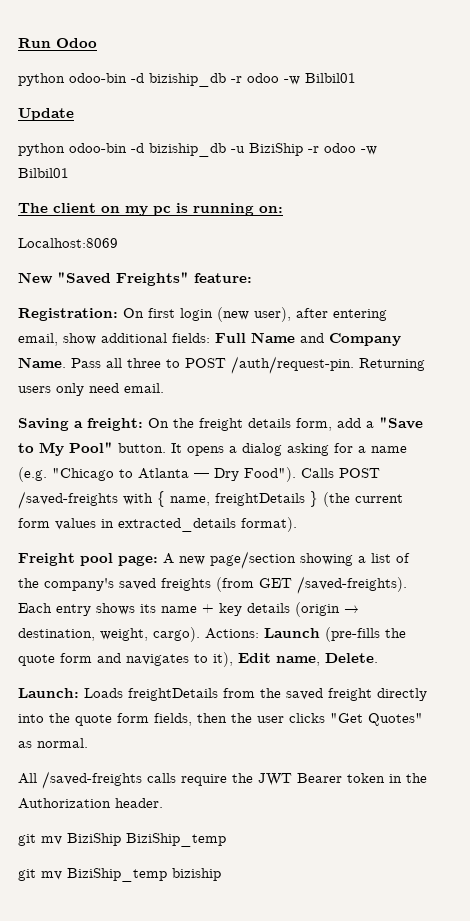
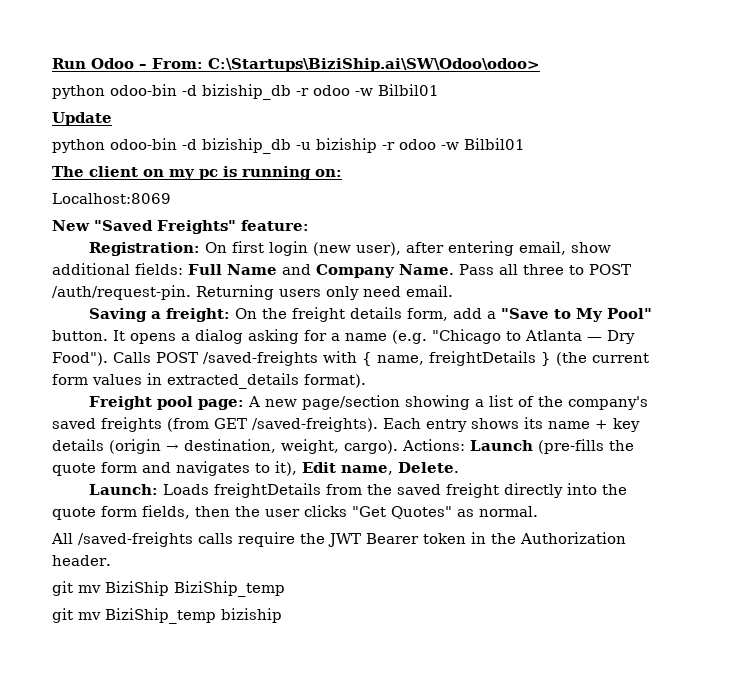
- Run Odoo
+ Run Odoo – From: C:\Startups\BiziShip.ai\SW\Odoo\odoo>
- python odoo-bin -d biziship_db -u BiziShip -r odoo -w Bilbil01
+ python odoo-bin -d biziship_db -u biziship -r odoo -w Bilbil01

